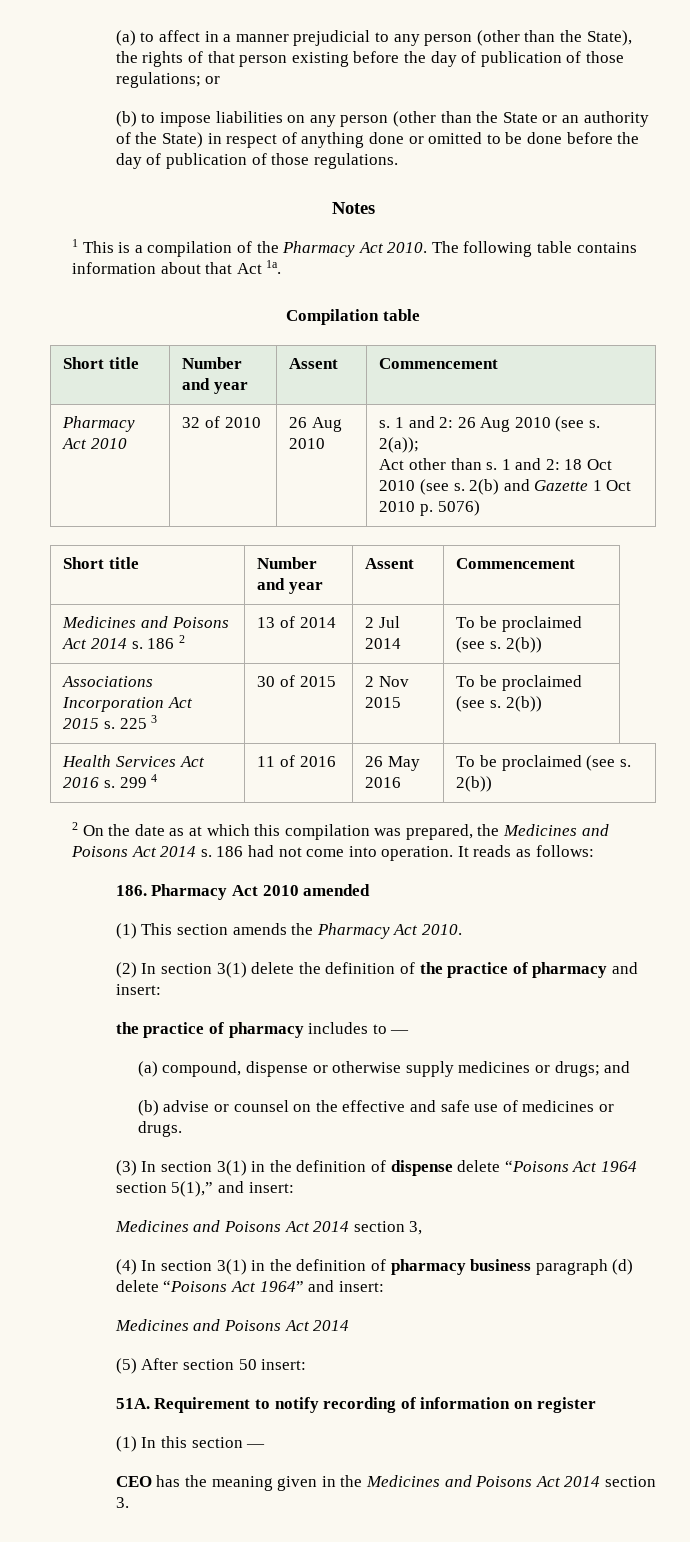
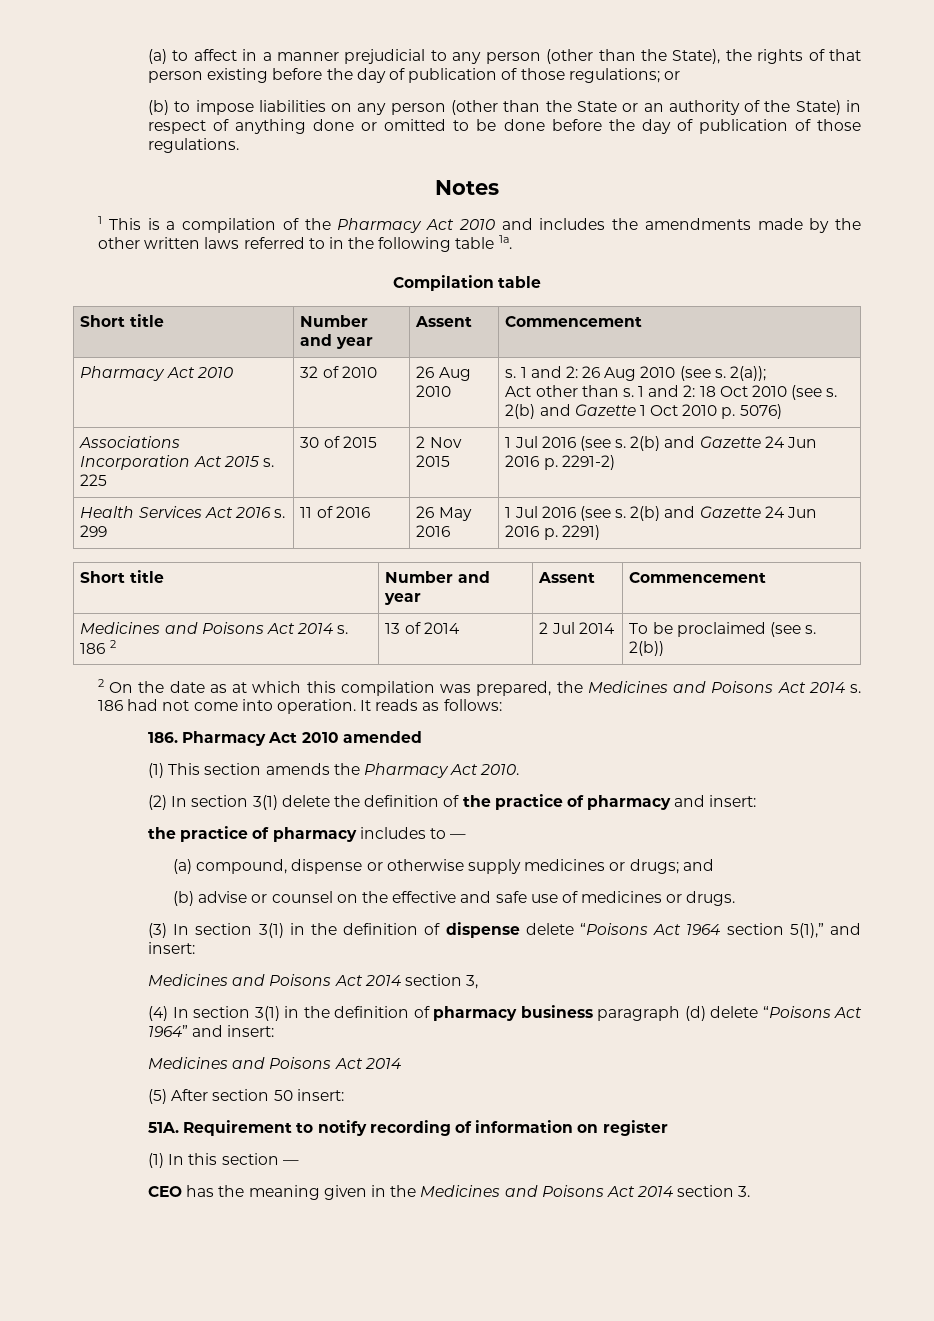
- 1 This is a compilation of the Pharmacy Act 2010. The following table contains information about that Act 1a.
+ 1 This is a compilation of the Pharmacy Act 2010 and includes the amendments made by the other written laws referred to in the following table 1a.
+ Associations Incorporation Act 2015 s. 225 | 30 of 2015 | 2 Nov 2015 | 1 Jul 2016 (see s. 2(b) and Gazette 24 Jun 2016 p. 2291-2)
+ Health Services Act 2016 s. 299 | 11 of 2016 | 26 May 2016 | 1 Jul 2016 (see s. 2(b) and Gazette 24 Jun 2016 p. 2291)
- Associations Incorporation Act 2015 s. 225 3 | 30 of 2015 | 2 Nov 2015 | To be proclaimed (see s. 2(b))
- Health Services Act 2016 s. 299 4 | 11 of 2016 | 26 May 2016 | To be proclaimed (see s. 2(b))

